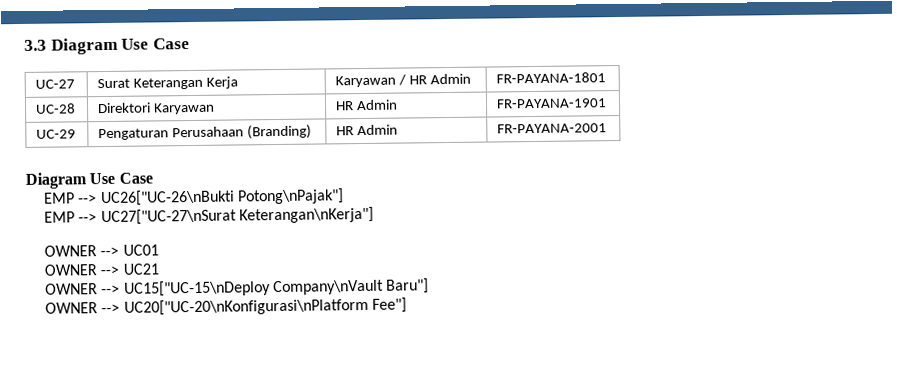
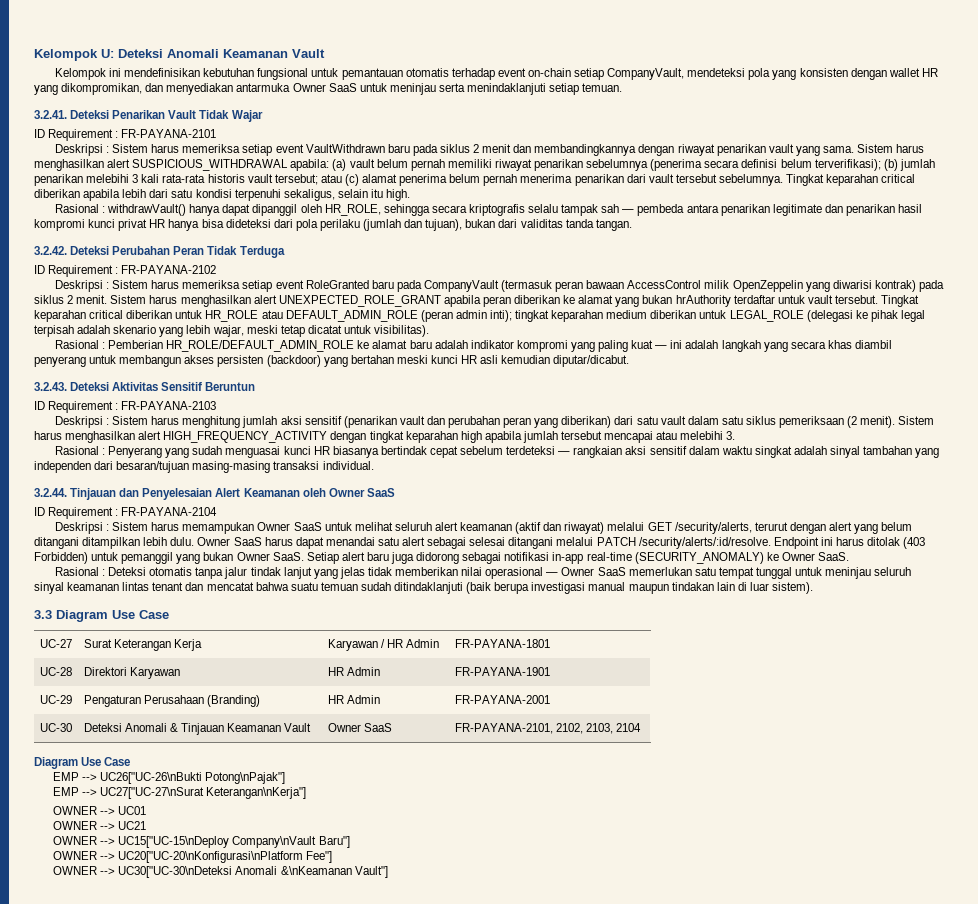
+ Kelompok U: Deteksi Anomali Keamanan Vault
+ Kelompok ini mendefinisikan kebutuhan fungsional untuk pemantauan otomatis terhadap event on-chain setiap CompanyVault, mendeteksi pola yang konsisten dengan wallet HR yang dikompromikan, dan menyediakan antarmuka Owner SaaS untuk meninjau serta menindaklanjuti setiap temuan.
+ 3.2.41. Deteksi Penarikan Vault Tidak Wajar
+ ID Requirement : FR-PAYANA-2101
+ Deskripsi : Sistem harus memeriksa setiap event VaultWithdrawn baru pada siklus 2 menit dan membandingkannya dengan riwayat penarikan vault yang sama. Sistem harus menghasilkan alert SUSPICIOUS_WITHDRAWAL apabila: (a) vault belum pernah memiliki riwayat penarikan sebelumnya (penerima secara definisi belum terverifikasi); (b) jumlah penarikan melebihi 3 kali rata-rata historis vault tersebut; atau (c) alamat penerima belum pernah menerima penarikan dari vault tersebut sebelumnya. Tingkat keparahan critical diberikan apabila lebih dari satu kondisi terpenuhi sekaligus, selain itu high.
+ Rasional : withdrawVault() hanya dapat dipanggil oleh HR_ROLE, sehingga secara kriptografis selalu tampak sah — pembeda antara penarikan legitimate dan penarikan hasil kompromi kunci privat HR hanya bisa dideteksi dari pola perilaku (jumlah dan tujuan), bukan dari validitas tanda tangan.
+ 3.2.42. Deteksi Perubahan Peran Tidak Terduga
+ ID Requirement : FR-PAYANA-2102
+ Deskripsi : Sistem harus memeriksa setiap event RoleGranted baru pada CompanyVault (termasuk peran bawaan AccessControl milik OpenZeppelin yang diwarisi kontrak) pada siklus 2 menit. Sistem harus menghasilkan alert UNEXPECTED_ROLE_GRANT apabila peran diberikan ke alamat yang bukan hrAuthority terdaftar untuk vault tersebut. Tingkat keparahan critical diberikan untuk HR_ROLE atau DEFAULT_ADMIN_ROLE (peran admin inti); tingkat keparahan medium diberikan untuk LEGAL_ROLE (delegasi ke pihak legal terpisah adalah skenario yang lebih wajar, meski tetap dicatat untuk visibilitas).
+ Rasional : Pemberian HR_ROLE/DEFAULT_ADMIN_ROLE ke alamat baru adalah indikator kompromi yang paling kuat — ini adalah langkah yang secara khas diambil penyerang untuk membangun akses persisten (backdoor) yang bertahan meski kunci HR asli kemudian diputar/dicabut.
+ 3.2.43. Deteksi Aktivitas Sensitif Beruntun
+ ID Requirement : FR-PAYANA-2103
+ Deskripsi : Sistem harus menghitung jumlah aksi sensitif (penarikan vault dan perubahan peran yang diberikan) dari satu vault dalam satu siklus pemeriksaan (2 menit). Sistem harus menghasilkan alert HIGH_FREQUENCY_ACTIVITY dengan tingkat keparahan high apabila jumlah tersebut mencapai atau melebihi 3.
+ Rasional : Penyerang yang sudah menguasai kunci HR biasanya bertindak cepat sebelum terdeteksi — rangkaian aksi sensitif dalam waktu singkat adalah sinyal tambahan yang independen dari besaran/tujuan masing-masing transaksi individual.
+ 3.2.44. Tinjauan dan Penyelesaian Alert Keamanan oleh Owner SaaS
+ ID Requirement : FR-PAYANA-2104
+ Deskripsi : Sistem harus memampukan Owner SaaS untuk melihat seluruh alert keamanan (aktif dan riwayat) melalui GET /security/alerts, terurut dengan alert yang belum ditangani ditampilkan lebih dulu. Owner SaaS harus dapat menandai satu alert sebagai selesai ditangani melalui PATCH /security/alerts/:id/resolve. Endpoint ini harus ditolak (403 Forbidden) untuk pemanggil yang bukan Owner SaaS. Setiap alert baru juga didorong sebagai notifikasi in-app real-time (SECURITY_ANOMALY) ke Owner SaaS.
+ Rasional : Deteksi otomatis tanpa jalur tindak lanjut yang jelas tidak memberikan nilai operasional — Owner SaaS memerlukan satu tempat tunggal untuk meninjau seluruh sinyal keamanan lintas tenant dan mencatat bahwa suatu temuan sudah ditindaklanjuti (baik berupa investigasi manual maupun tindakan lain di luar sistem).
+ UC-30 | Deteksi Anomali & Tinjauan Keamanan Vault | Owner SaaS | FR-PAYANA-2101, 2102, 2103, 2104
+ OWNER --> UC30["UC-30\nDeteksi Anomali &\nKeamanan Vault"]

